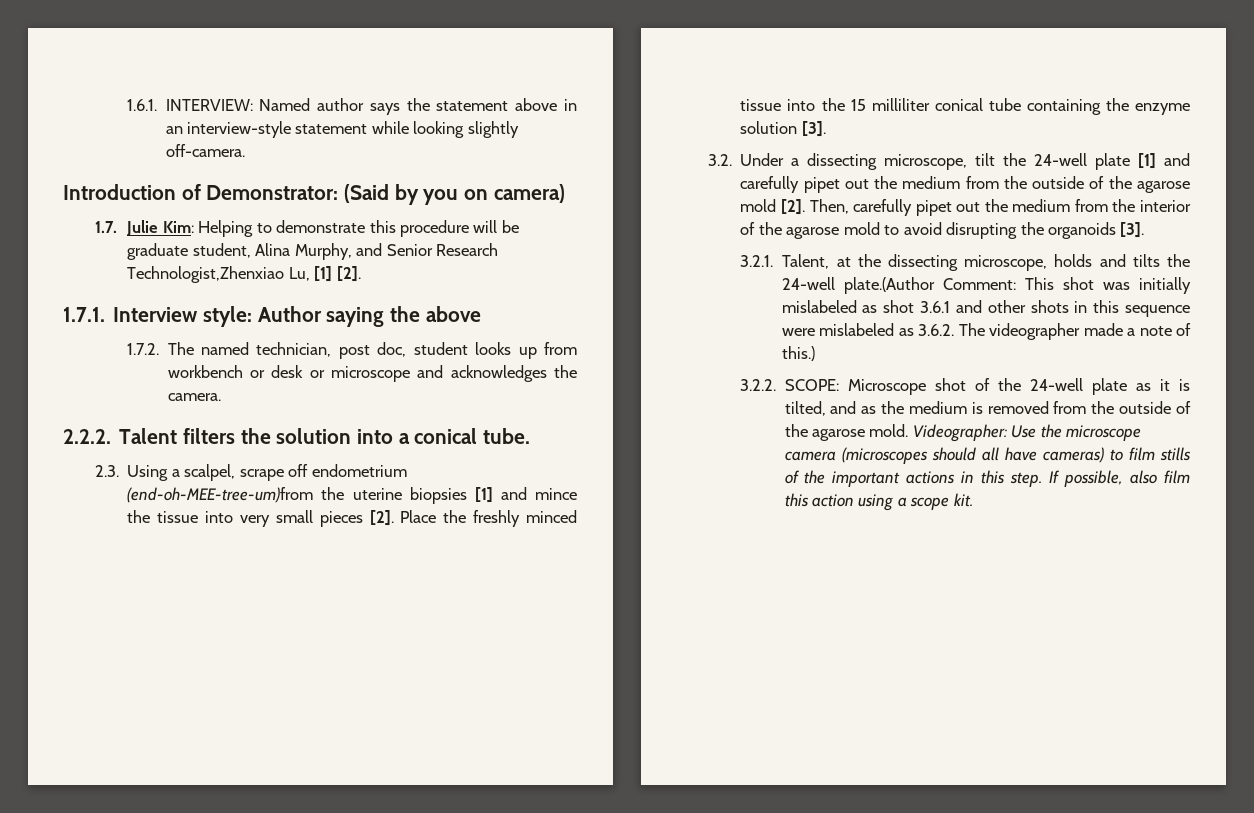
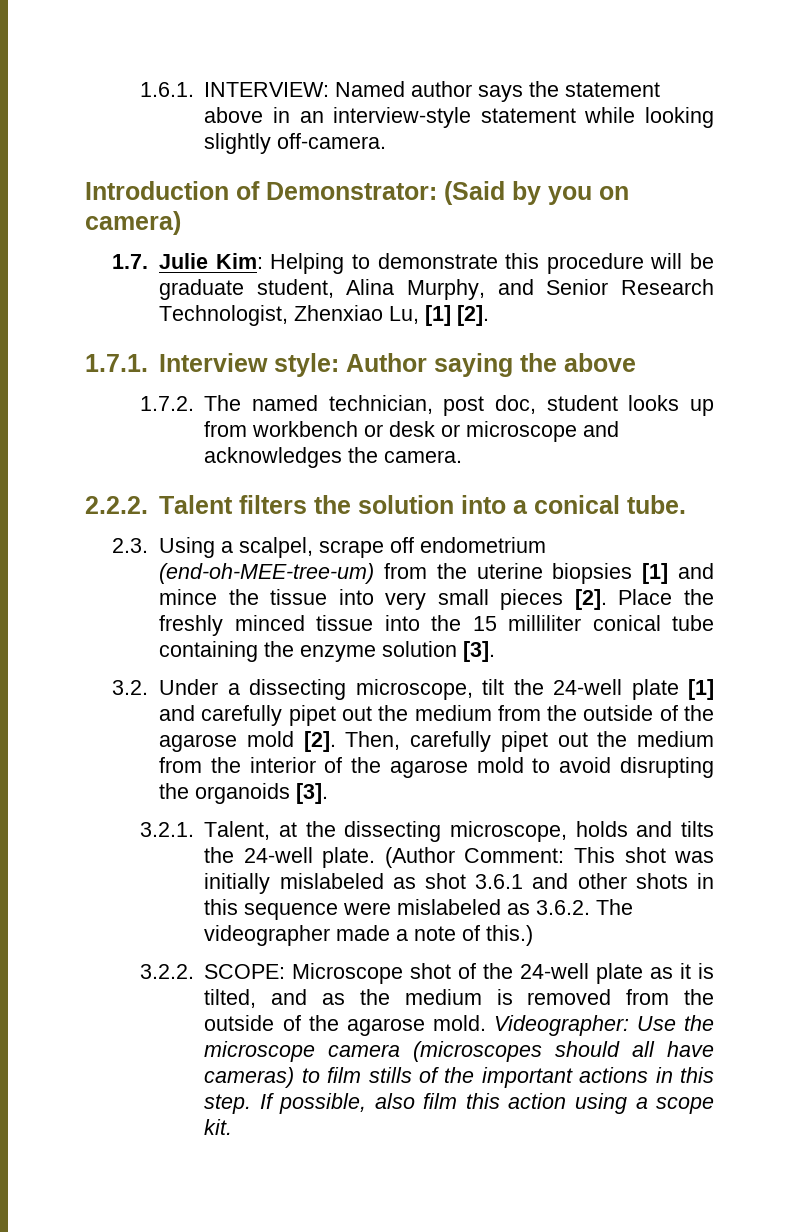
- 1.7. Julie Kim: Helping to demonstrate this procedure will be graduate student, Alina Murphy, and Senior Research Technologist,Zhenxiao Lu, [1] [2].
+ 1.7. Julie Kim: Helping to demonstrate this procedure will be graduate student, Alina Murphy, and Senior Research Technologist, Zhenxiao Lu, [1] [2].
- 2.3. Using a scalpel, scrape off endometrium (end-oh-MEE-tree-um)from the uterine biopsies [1] and mince the tissue into very small pieces [2].
+ 2.3. Using a scalpel, scrape off endometrium (end-oh-MEE-tree-um) from the uterine biopsies [1] and mince the tissue into very small pieces [2].
- 3.2.1. Talent, at the dissecting microscope, holds and tilts the 24-well plate.(Author Comment: This shot was initially mislabeled as shot 3.6.1 and other shots in this sequence were mislabeled as 3.6.2. The videographer made a note of this.)
+ 3.2.1. Talent, at the dissecting microscope, holds and tilts the 24-well plate. (Author Comment: This shot was initially mislabeled as shot 3.6.1 and other shots in this sequence were mislabeled as 3.6.2. The videographer made a note of this.)

